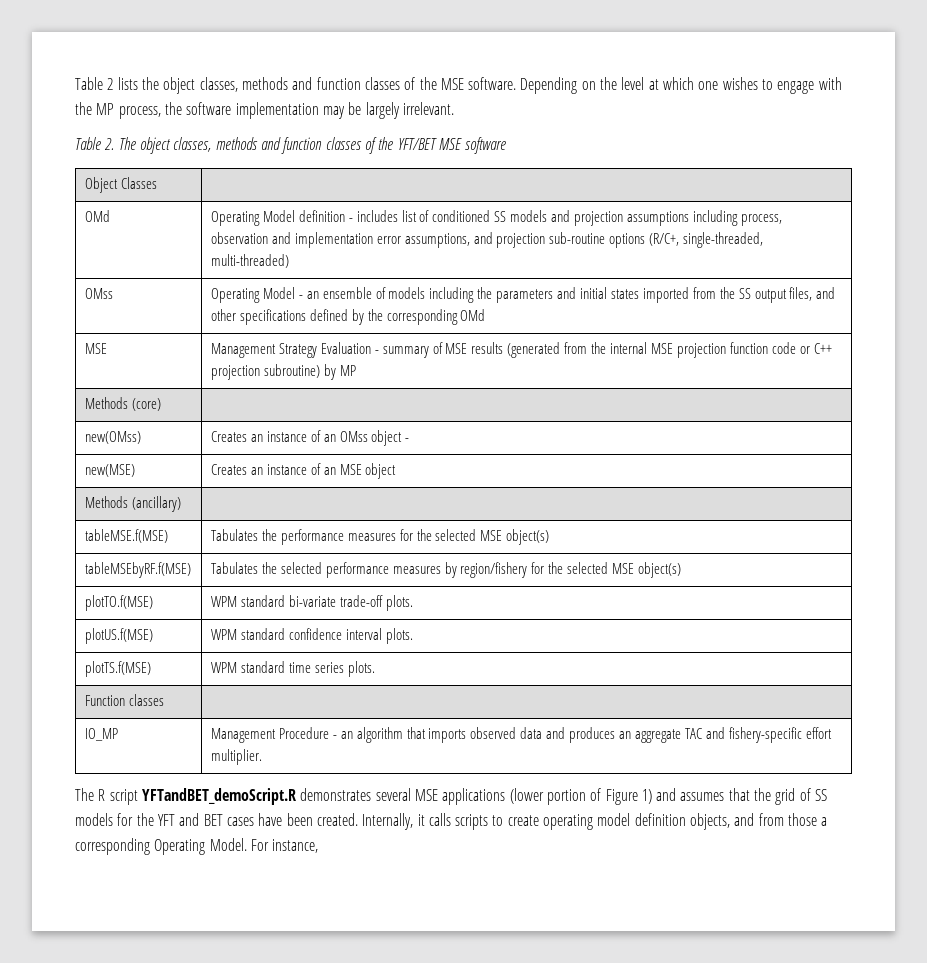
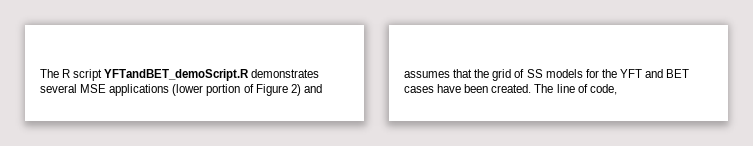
- Table 2 lists the object classes, methods and function classes of the MSE software. Depending on the level at which one wishes to engage with the MP process, the software implementation may be largely irrelevant.
- Table 2. The object classes, methods and function classes of the YFT/BET MSE software
- Object Classes |
- OMd | Operating Model definition - includes list of conditioned SS models and projection assumptions including process, observation and implementation error assumptions, and projection sub-routine options (R/C+, single-threaded, multi-threaded)
- OMss | Operating Model - an ensemble of models including the parameters and initial states imported from the SS output files, and other specifications defined by the corresponding OMd
- MSE | Management Strategy Evaluation - summary of MSE results (generated from the internal MSE projection function code or C++ projection subroutine) by MP
- Methods (core) |
- new(OMss) | Creates an instance of an OMss object -
- new(MSE) | Creates an instance of an MSE object
- Methods (ancillary) |
- tableMSE.f(MSE) | Tabulates the performance measures for the selected MSE object(s)
- tableMSEbyRF.f(MSE) | Tabulates the selected performance measures by region/fishery for the selected MSE object(s)
- plotTO.f(MSE) | WPM standard bi-variate trade-off plots.
- plotUS.f(MSE) | WPM standard confidence interval plots.
- plotTS.f(MSE) | WPM standard time series plots.
- Function classes |
- IO_MP | Management Procedure - an algorithm that imports observed data and produces an aggregate TAC and fishery-specific effort multiplier.
- The R script YFTandBET_demoScript.R demonstrates several MSE applications (lower portion of Figure 1) and assumes that the grid of SS models for the YFT and BET cases have been created.
+ The R script YFTandBET_demoScript.R demonstrates several MSE applications (lower portion of Figure 2) and assumes that the grid of SS models for the YFT and BET cases have been created.
- Internally, it calls scripts to create operating model definition objects, and from those a corresponding Operating Model. For instance,
+ The line of code,

